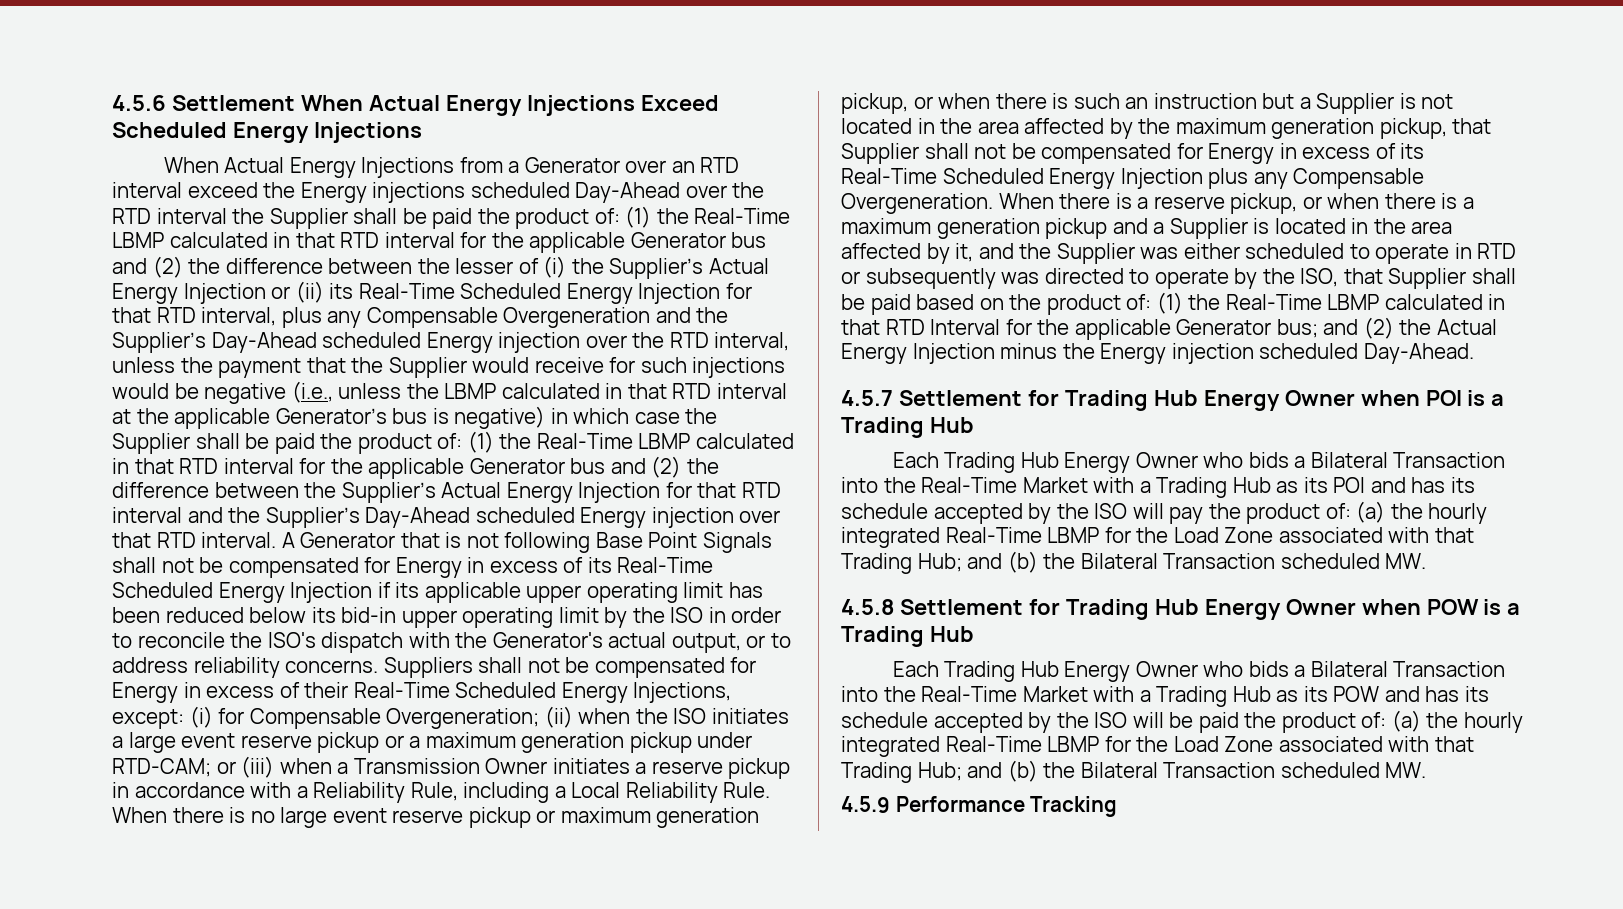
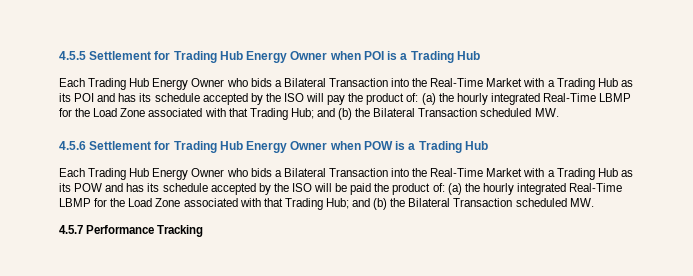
- 4.5.6 Settlement When Actual Energy Injections Exceed Scheduled Energy Injections
- When Actual Energy Injections from a Generator over an RTD interval exceed the Energy injections scheduled Day-Ahead over the RTD interval the Supplier shall be paid the product of: (1) the Real-Time LBMP calculated in that RTD interval for the applicable Generator bus and (2) the difference between the lesser of (i) the Supplier’s Actual Energy Injection or (ii) its Real-Time Scheduled Energy Injection for that RTD interval, plus any Compensable Overgeneration and the Supplier’s Day-Ahead scheduled Energy injection over the RTD interval, unless the payment that the Supplier would receive for such injections would be negative (i.e., unless the LBMP calculated in that RTD interval at the applicable Generator’s bus is negative) in which case the Supplier shall be paid the product of: (1) the Real-Time LBMP calculated in that RTD interval for the applicable Generator bus and (2) the difference between the Supplier’s Actual Energy Injection for that RTD interval and the Supplier’s Day-Ahead scheduled Energy injection over that RTD interval. A Generator that is not following Base Point Signals shall not be compensated for Energy in excess of its Real-Time Scheduled Energy Injection if its applicable upper operating limit has been reduced below its bid-in upper operating limit by the ISO in order to reconcile the ISO's dispatch with the Generator's actual output, or to address reliability concerns. Suppliers shall not be compensated for Energy in excess of their Real-Time Scheduled Energy Injections, except: (i) for Compensable Overgeneration; (ii) when the ISO initiates a large event reserve pickup or a maximum generation pickup under RTD-CAM; or (iii) when a Transmission Owner initiates a reserve pickup in accordance with a Reliability Rule, including a Local Reliability Rule. When there is no large event reserve pickup or maximum generation pickup, or when there is such an instruction but a Supplier is not located in the area affected by the maximum generation pickup, that Supplier shall not be compensated for Energy in excess of its Real-Time Scheduled Energy Injection plus any Compensable Overgeneration. When there is a reserve pickup, or when there is a maximum generation pickup and a Supplier is located in the area affected by it, and the Supplier was either scheduled to operate in RTD or subsequently was directed to operate by the ISO, that Supplier shall be paid based on the product of: (1) the Real-Time LBMP calculated in that RTD Interval for the applicable Generator bus; and (2) the Actual Energy Injection minus the Energy injection scheduled Day-Ahead.
- 4.5.7 Settlement for Trading Hub Energy Owner when POI is a Trading Hub
+ 4.5.5 Settlement for Trading Hub Energy Owner when POI is a Trading Hub
- 4.5.8 Settlement for Trading Hub Energy Owner when POW is a Trading Hub
+ 4.5.6 Settlement for Trading Hub Energy Owner when POW is a Trading Hub
- 4.5.9 Performance Tracking
+ 4.5.7 Performance Tracking

